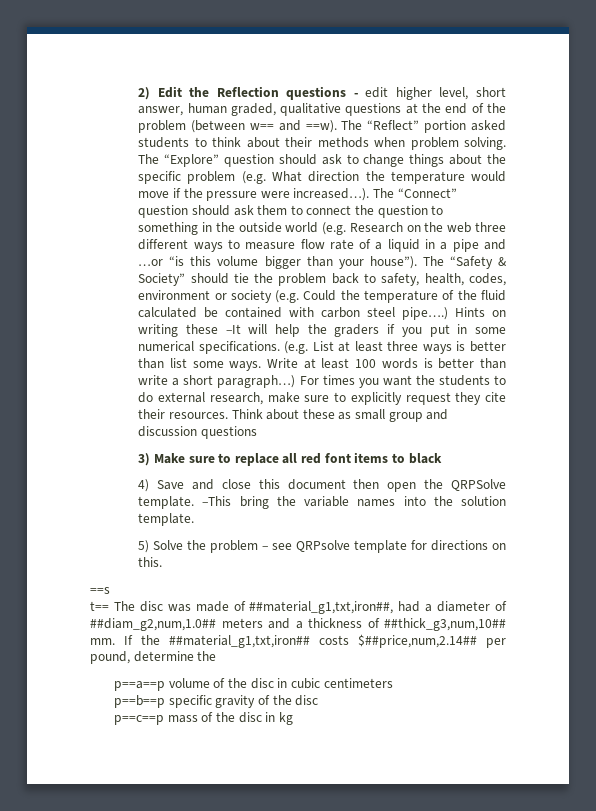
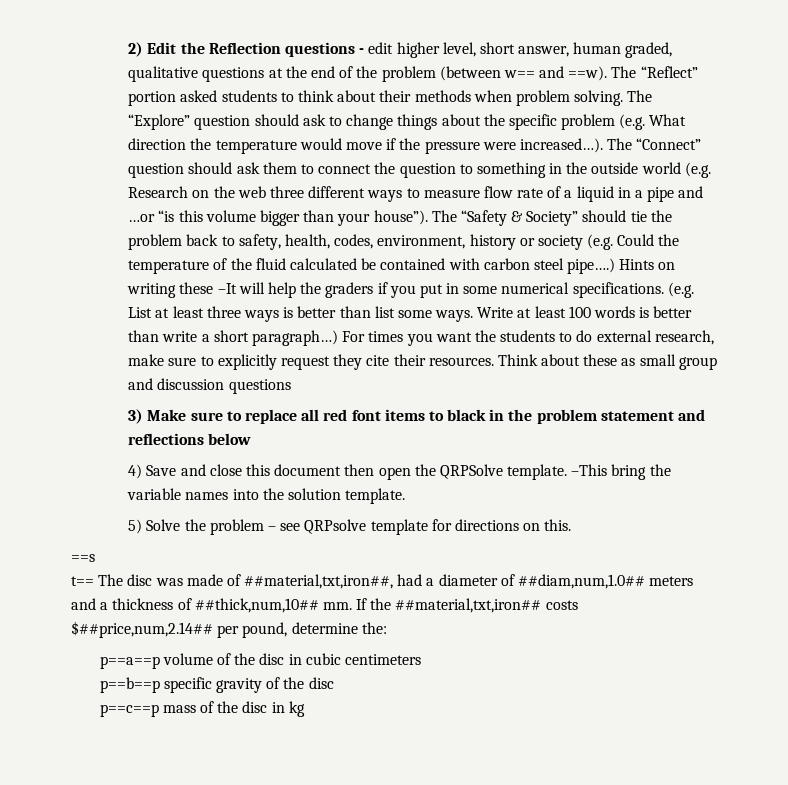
- The “Safety & Society” should tie the problem back to safety, health, codes, environment or society (e.g. Could the temperature of the fluid calculated be contained with carbon steel pipe….)
+ The “Safety & Society” should tie the problem back to safety, health, codes, environment, history or society (e.g. Could the temperature of the fluid calculated be contained with carbon steel pipe….)
- 3) Make sure to replace all red font items to black
+ 3) Make sure to replace all red font items to black in the problem statement and reflections below
- t== The disc was made of ##material_g1,txt,iron##, had a diameter of ##diam_g2,num,1.0## meters and a thickness of ##thick_g3,num,10## mm.
+ t== The disc was made of ##material,txt,iron##, had a diameter of ##diam,num,1.0## meters and a thickness of ##thick,num,10## mm.
- If the ##material_g1,txt,iron## costs $##price,num,2.14## per pound, determine the
+ If the ##material,txt,iron## costs $##price,num,2.14## per pound, determine the:

